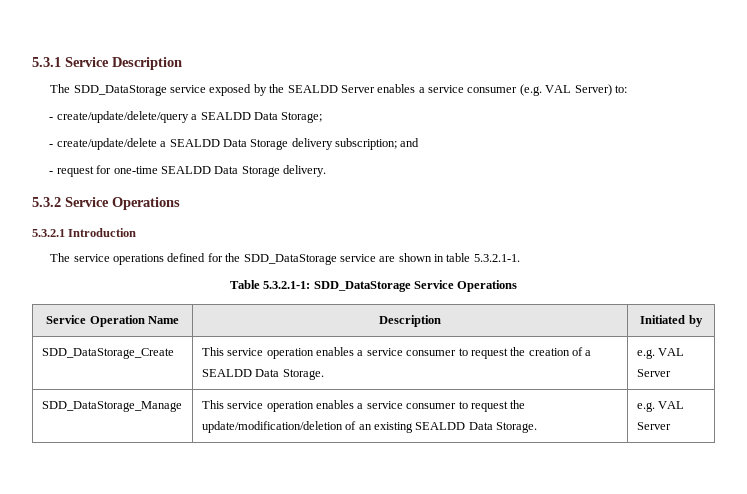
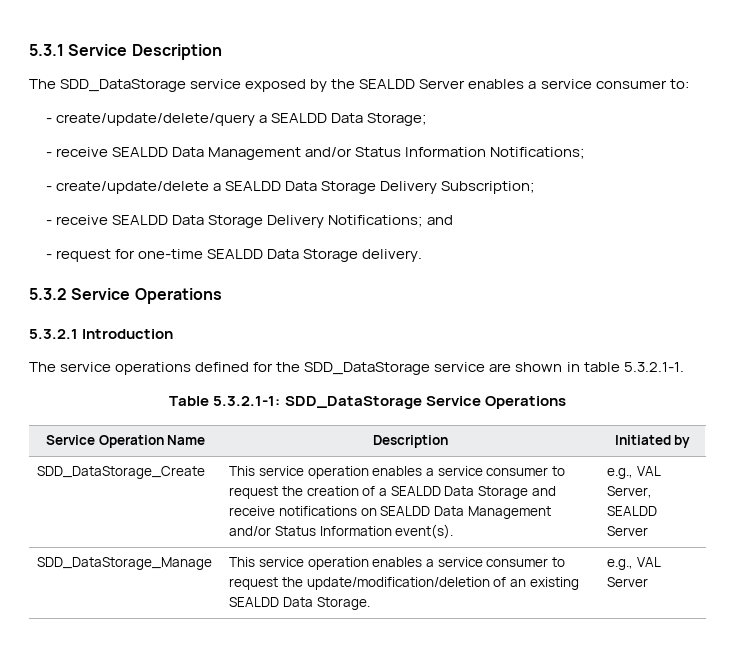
- The SDD_DataStorage service exposed by the SEALDD Server enables a service consumer (e.g. VAL Server) to:
+ The SDD_DataStorage service exposed by the SEALDD Server enables a service consumer to:
+ - receive SEALDD Data Management and/or Status Information Notifications;
- - create/update/delete a SEALDD Data Storage delivery subscription; and
+ - create/update/delete a SEALDD Data Storage Delivery Subscription;
+ - receive SEALDD Data Storage Delivery Notifications; and
- SDD_DataStorage_Create | This service operation enables a service consumer to request the creation of a SEALDD Data Storage. | e.g. VAL Server
+ SDD_DataStorage_Create | This service operation enables a service consumer to request the creation of a SEALDD Data Storage and receive notifications on SEALDD Data Management and/or Status Information event(s). | e.g., VAL Server, SEALDD Server
- SDD_DataStorage_Manage | This service operation enables a service consumer to request the update/modification/deletion of an existing SEALDD Data Storage. | e.g. VAL Server
+ SDD_DataStorage_Manage | This service operation enables a service consumer to request the update/modification/deletion of an existing SEALDD Data Storage. | e.g., VAL Server

